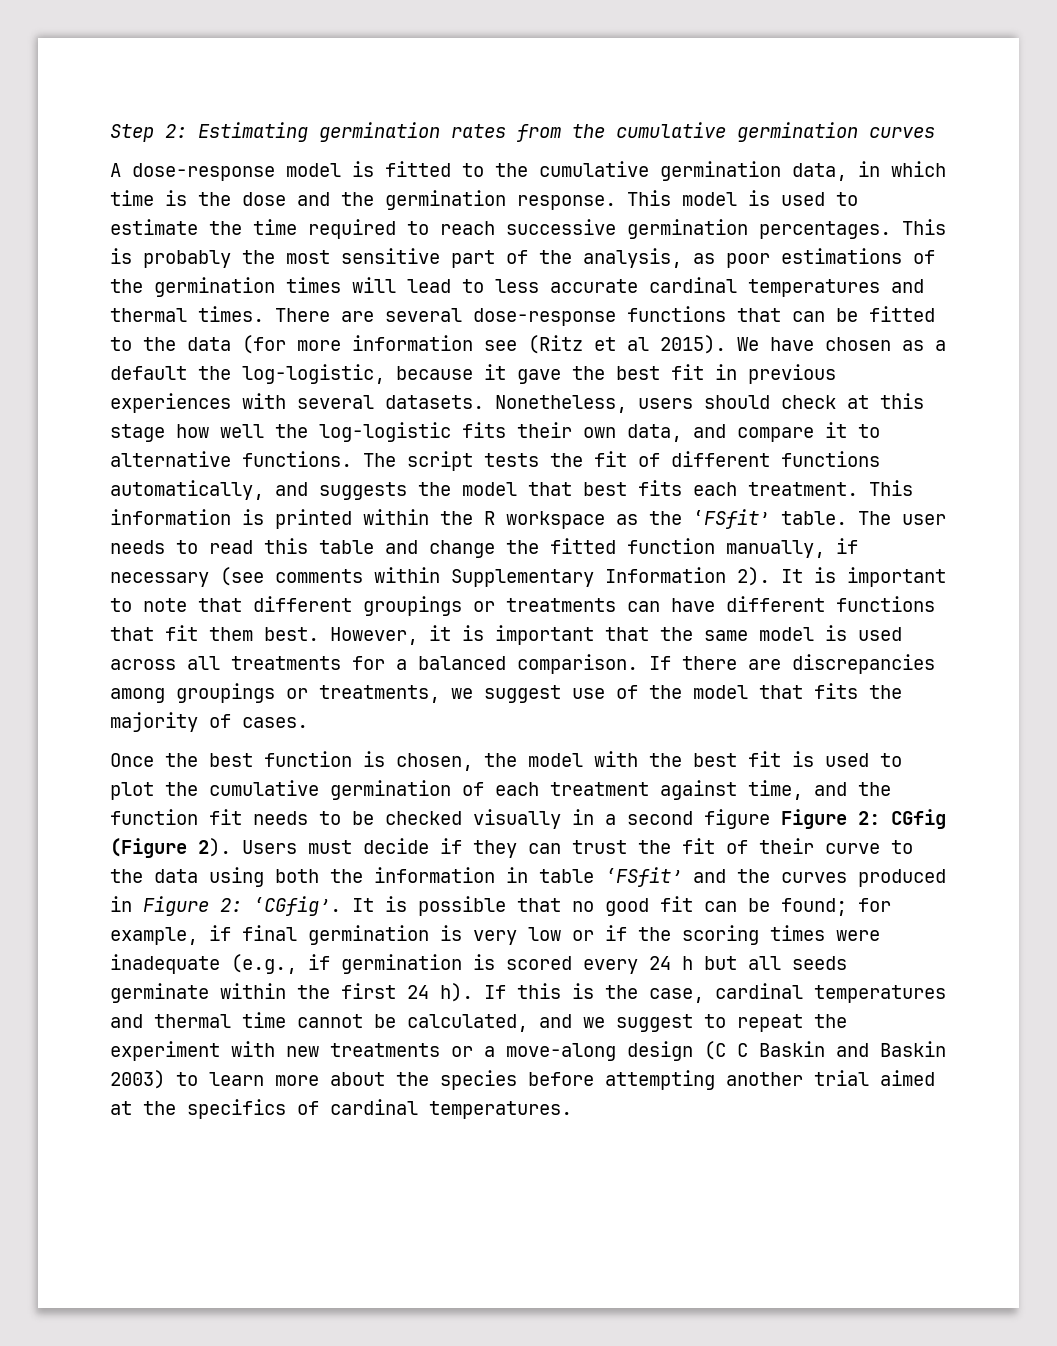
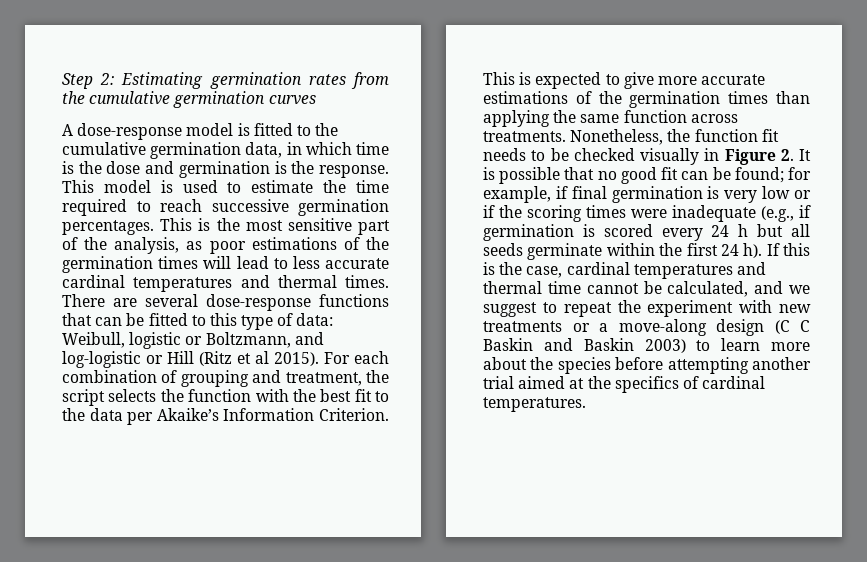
- A dose-response model is fitted to the cumulative germination data, in which time is the dose and the germination response.
+ A dose-response model is fitted to the cumulative germination data, in which time is the dose and germination is the response.
- This is probably the most sensitive part of the analysis, as poor estimations of the germination times will lead to less accurate cardinal temperatures and thermal times.
+ This is the most sensitive part of the analysis, as poor estimations of the germination times will lead to less accurate cardinal temperatures and thermal times.
- There are several dose-response functions that can be fitted to the data (for more information see (Ritz et al 2015). We have chosen as a default the log-logistic, because it gave the best fit in previous experiences with several datasets. Nonetheless, users should check at this stage how well the log-logistic fits their own data, and compare it to alternative functions. The script tests the fit of different functions automatically, and suggests the model that best fits each treatment. This information is printed within the R workspace as the ‘FSfit’ table. The user needs to read this table and change the fitted function manually, if necessary (see comments within Supplementary Information 2). It is important to note that different groupings or treatments can have different functions that fit them best. However, it is important that the same model is used across all treatments for a balanced comparison. If there are discrepancies among groupings or treatments, we suggest use of the model that fits the majority of cases.
- Once the best function is chosen, the model with the best fit is used to plot the cumulative germination of each treatment against time, and the function fit needs to be checked visually in a second figure Figure 2: CGfig (Figure 2). Users must decide if they can trust the fit of their curve to the data using both the information in table ‘FSfit’ and the curves produced in Figure 2: ‘CGfig’. It is possible that no good fit can be found;
+ There are several dose-response functions that can be fitted to this type of data: Weibull, logistic or Boltzmann, and log-logistic or Hill (Ritz et al 2015). For each combination of grouping and treatment, the script selects the function with the best fit to the data per Akaike’s Information Criterion. This is expected to give more accurate estimations of the germination times than applying the same function across treatments. Nonetheless, the function fit needs to be checked visually in Figure 2. It is possible that no good fit can be found;

